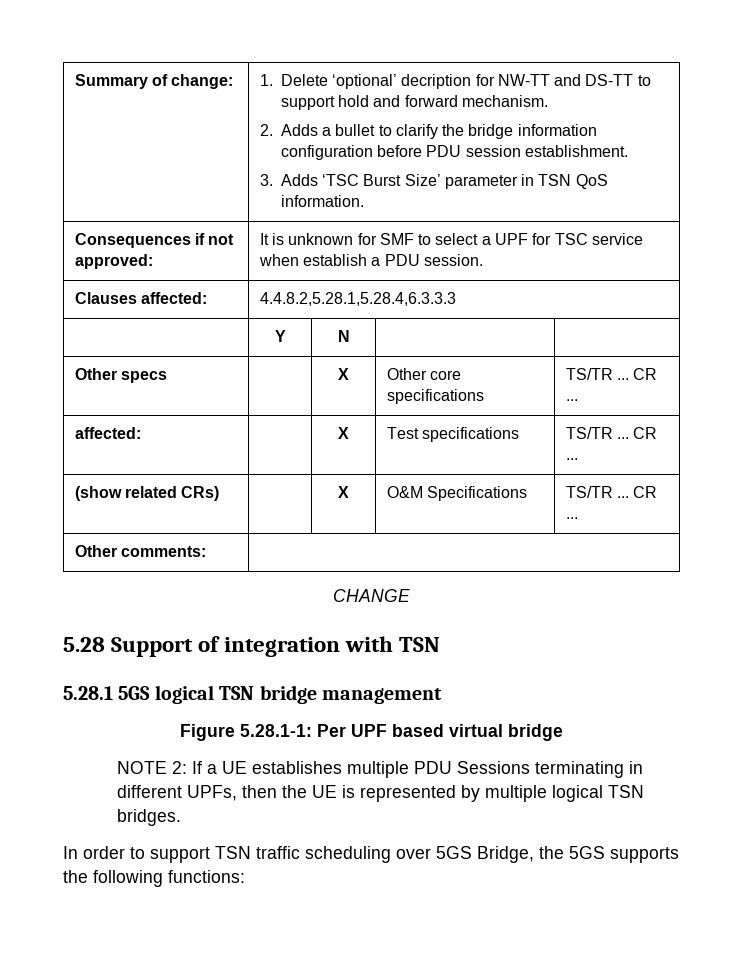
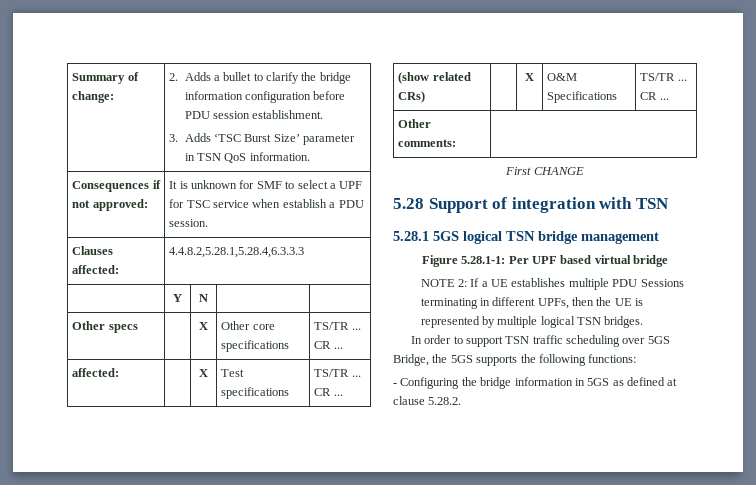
- 1. Delete ‘optional’ decription for NW-TT and DS-TT to support hold and forward mechanism.
- CHANGE
+ First CHANGE
+ - Configuring the bridge information in 5GS as defined at clause 5.28.2.

